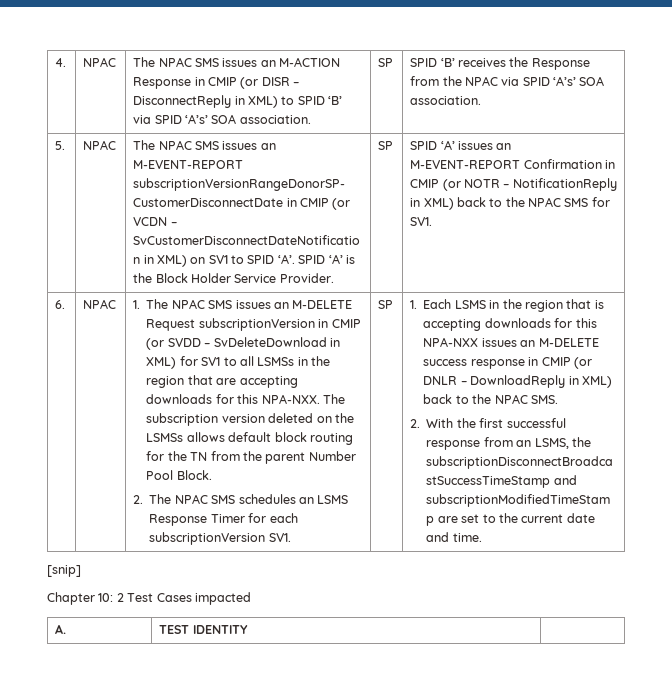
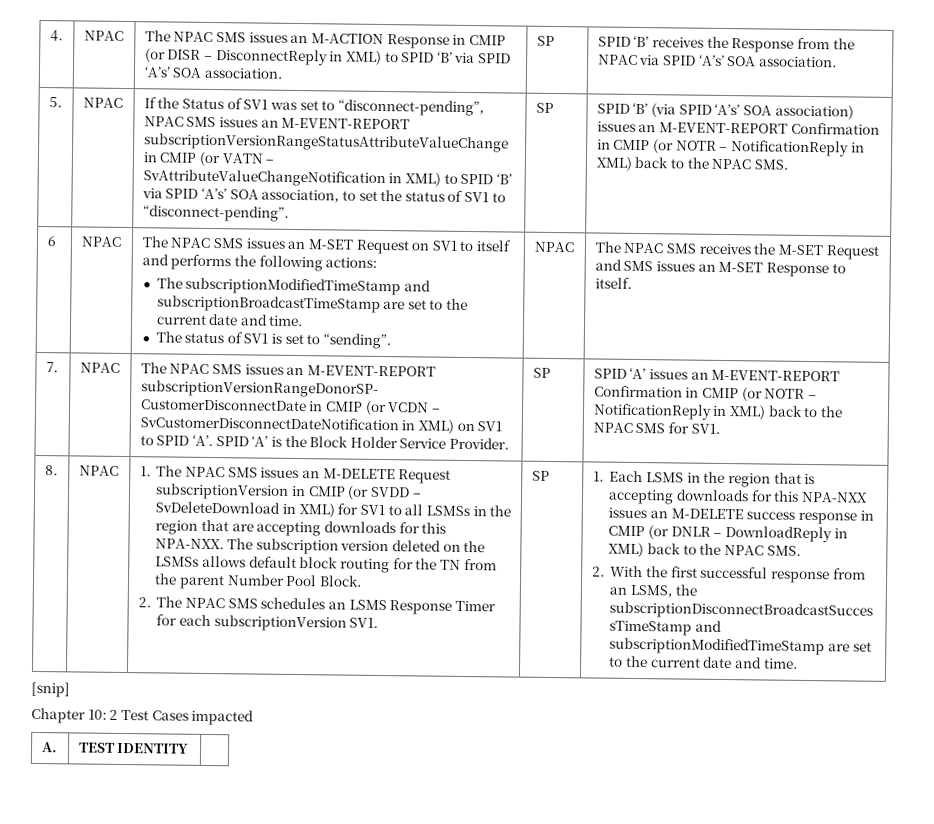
+ If the Status of SV1 was set to “disconnect-pending”, NPAC SMS issues an M-EVENT-REPORT subscriptionVersionRangeStatusAttributeValueChange in CMIP (or VATN – SvAttributeValueChangeNotification in XML) to SPID ‘B’ via SPID ‘A’s’ SOA association, to set the status of SV1 to “disconnect-pending”. | SP | SPID ‘B’ (via SPID ‘A’s’ SOA association) issues an M-EVENT-REPORT Confirmation in CMIP (or NOTR – NotificationReply in XML) back to the NPAC SMS.
+ 6 | NPAC | The NPAC SMS issues an M-SET Request on SV1 to itself and performs the following actions:
+ The subscriptionModifiedTimeStamp and subscriptionBroadcastTimeStamp are set to the current date and time.
+ The status of SV1 is set to “sending”. | NPAC | The NPAC SMS receives the M-SET Request and SMS issues an M-SET Response to itself.
+ 7. | NPAC
- 6.
+ 8.

